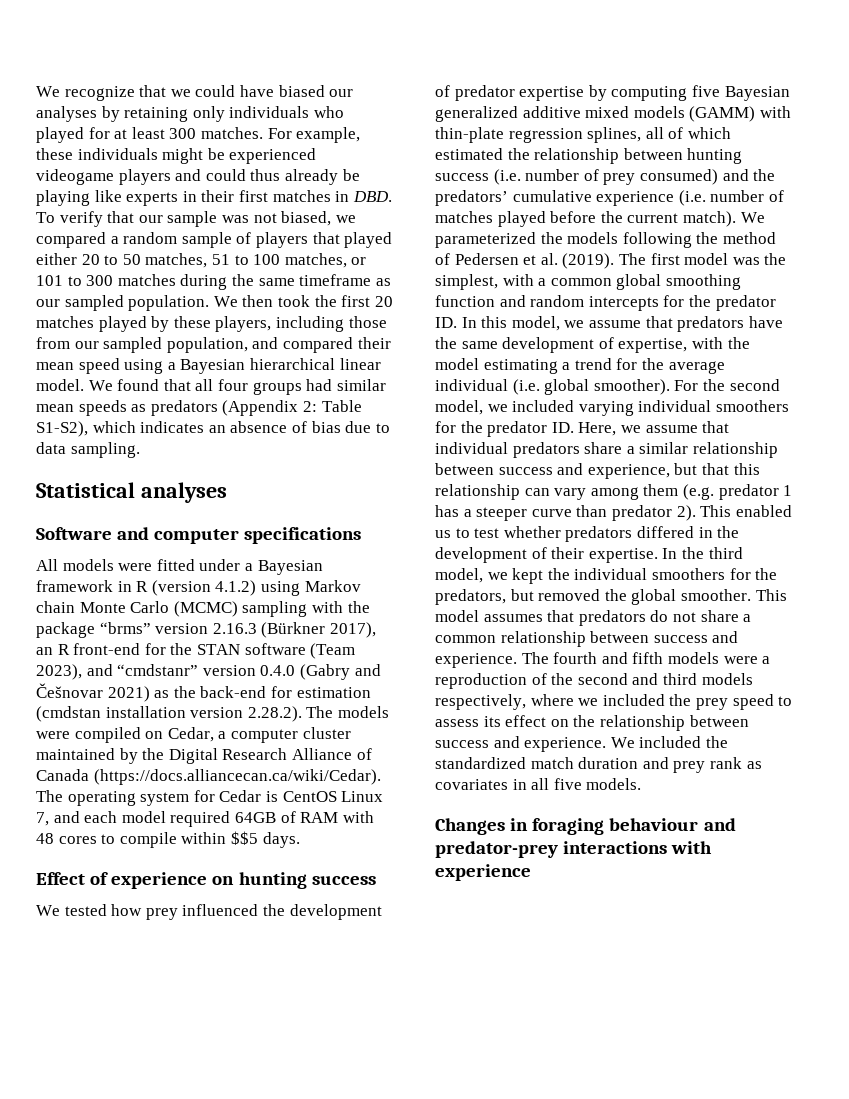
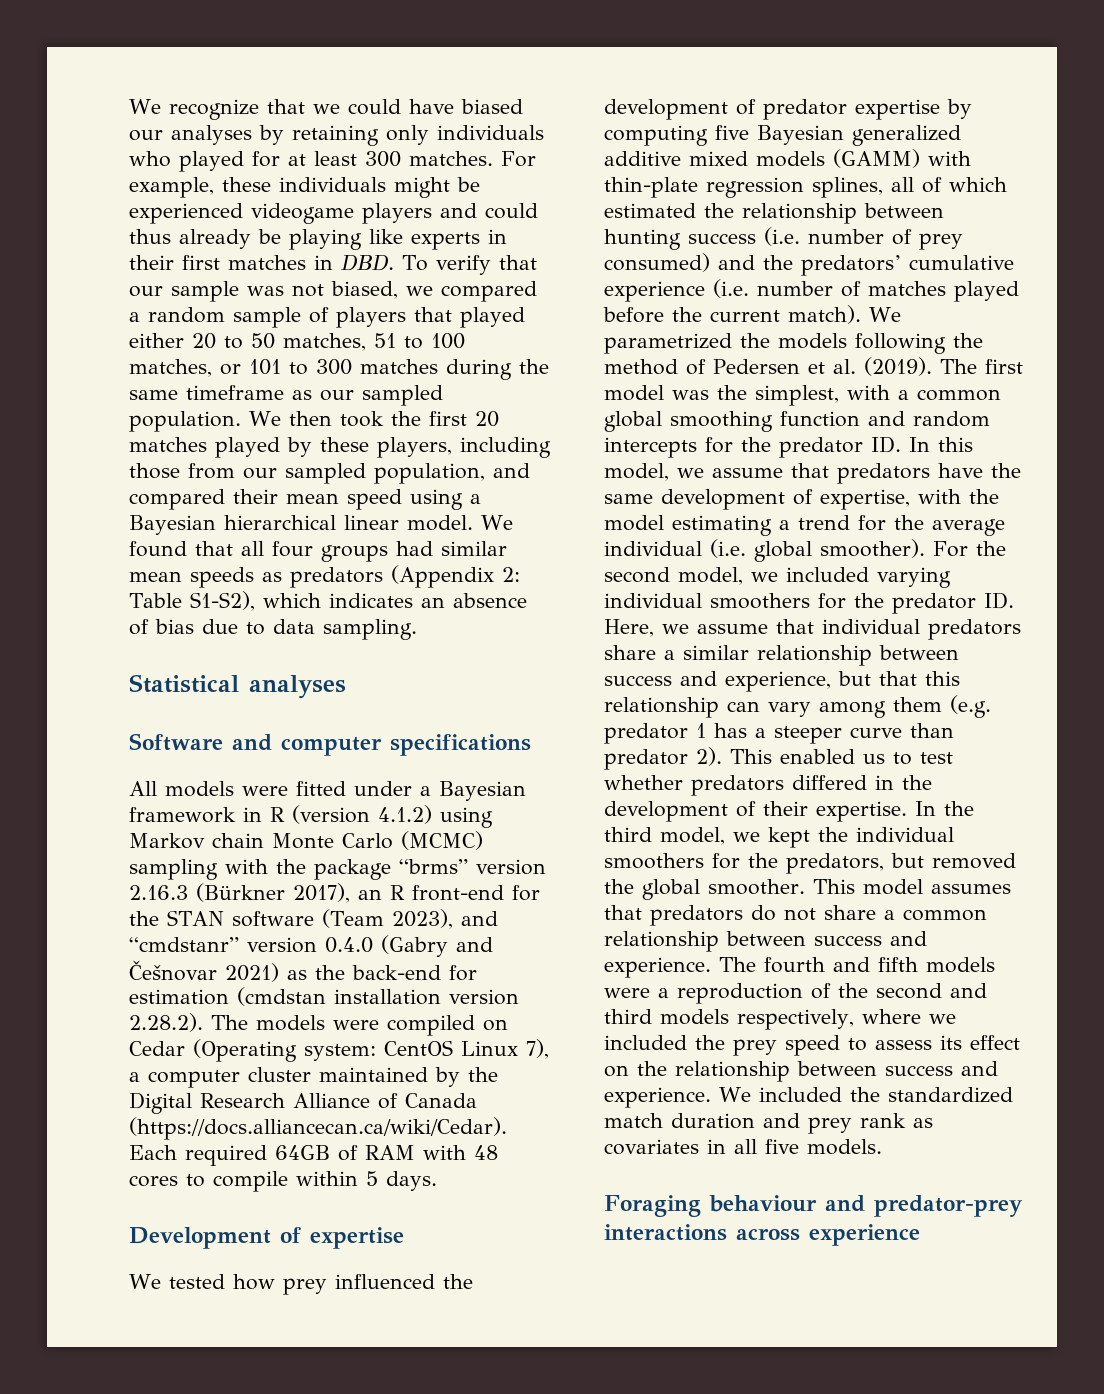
- All models were fitted under a Bayesian framework in R (version 4.1.2) using Markov chain Monte Carlo (MCMC) sampling with the package “brms” version 2.16.3 (Bürkner 2017), an R front-end for the STAN software (Team 2023), and “cmdstanr” version 0.4.0 (Gabry and Češnovar 2021) as the back-end for estimation (cmdstan installation version 2.28.2). The models were compiled on Cedar, a computer cluster maintained by the Digital Research Alliance of Canada (https://docs.alliancecan.ca/wiki/Cedar). The operating system for Cedar is CentOS Linux 7, and each model required 64GB of RAM with 48 cores to compile within $$5 days.
+ All models were fitted under a Bayesian framework in R (version 4.1.2) using Markov chain Monte Carlo (MCMC) sampling with the package “brms” version 2.16.3 (Bürkner 2017), an R front-end for the STAN software (Team 2023), and “cmdstanr” version 0.4.0 (Gabry and Češnovar 2021) as the back-end for estimation (cmdstan installation version 2.28.2). The models were compiled on Cedar (Operating system: CentOS Linux 7), a computer cluster maintained by the Digital Research Alliance of Canada (https://docs.alliancecan.ca/wiki/Cedar). Each required 64GB of RAM with 48 cores to compile within 5 days.
- Effect of experience on hunting success
+ Development of expertise
- We parameterized the models following the method of Pedersen et al. (2019).
+ We parametrized the models following the method of Pedersen et al. (2019).
- Changes in foraging behaviour and predator-prey interactions with experience
+ Foraging behaviour and predator-prey interactions across experience

